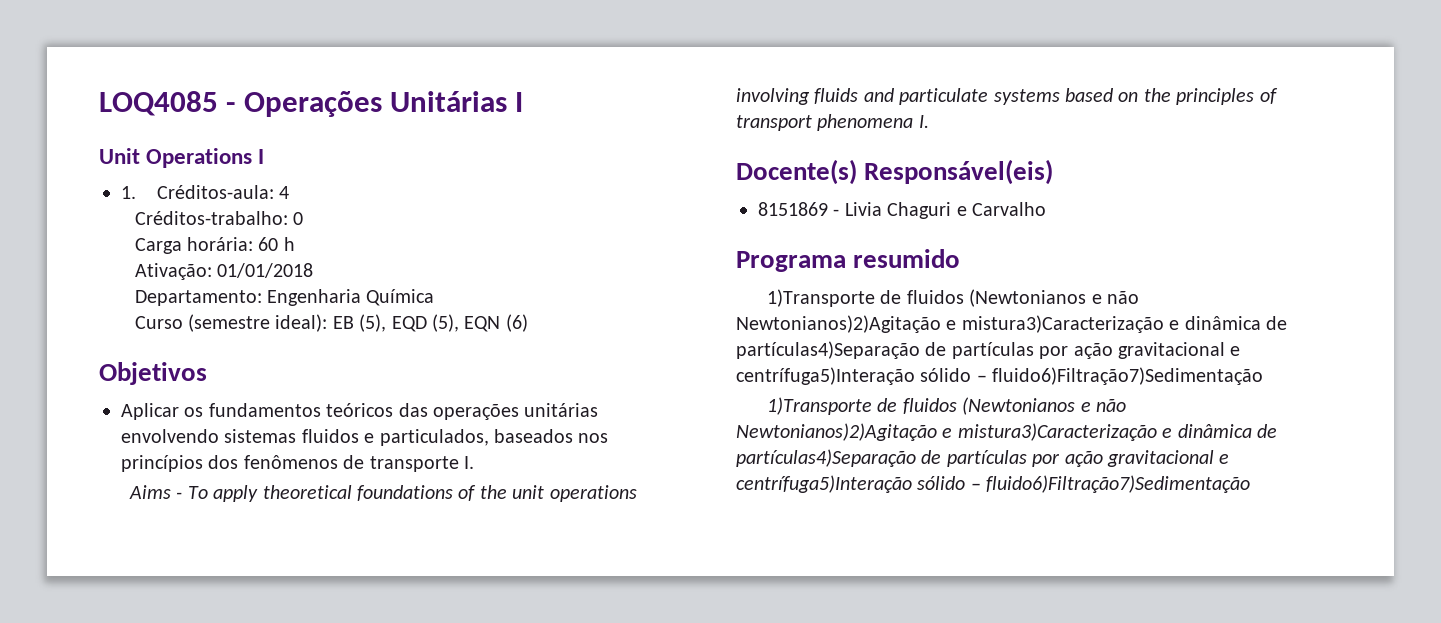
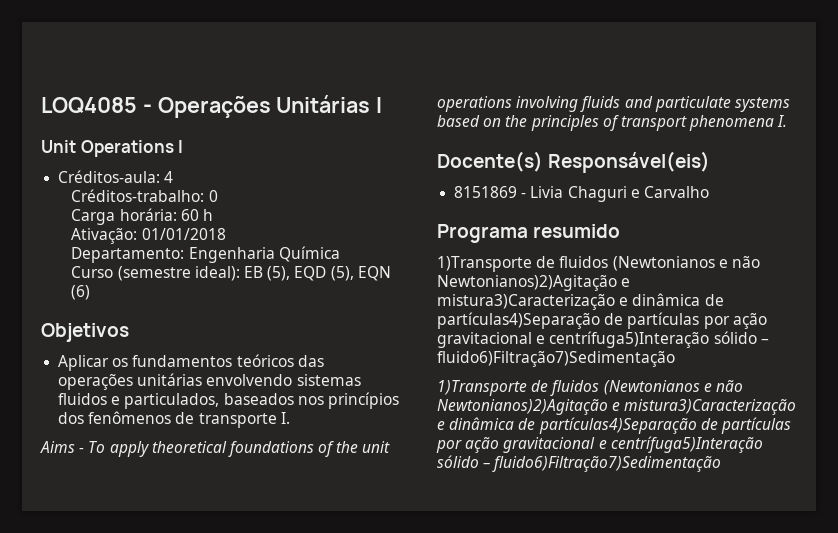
- 1. Créditos-aula: 4
+ Créditos-aula: 4

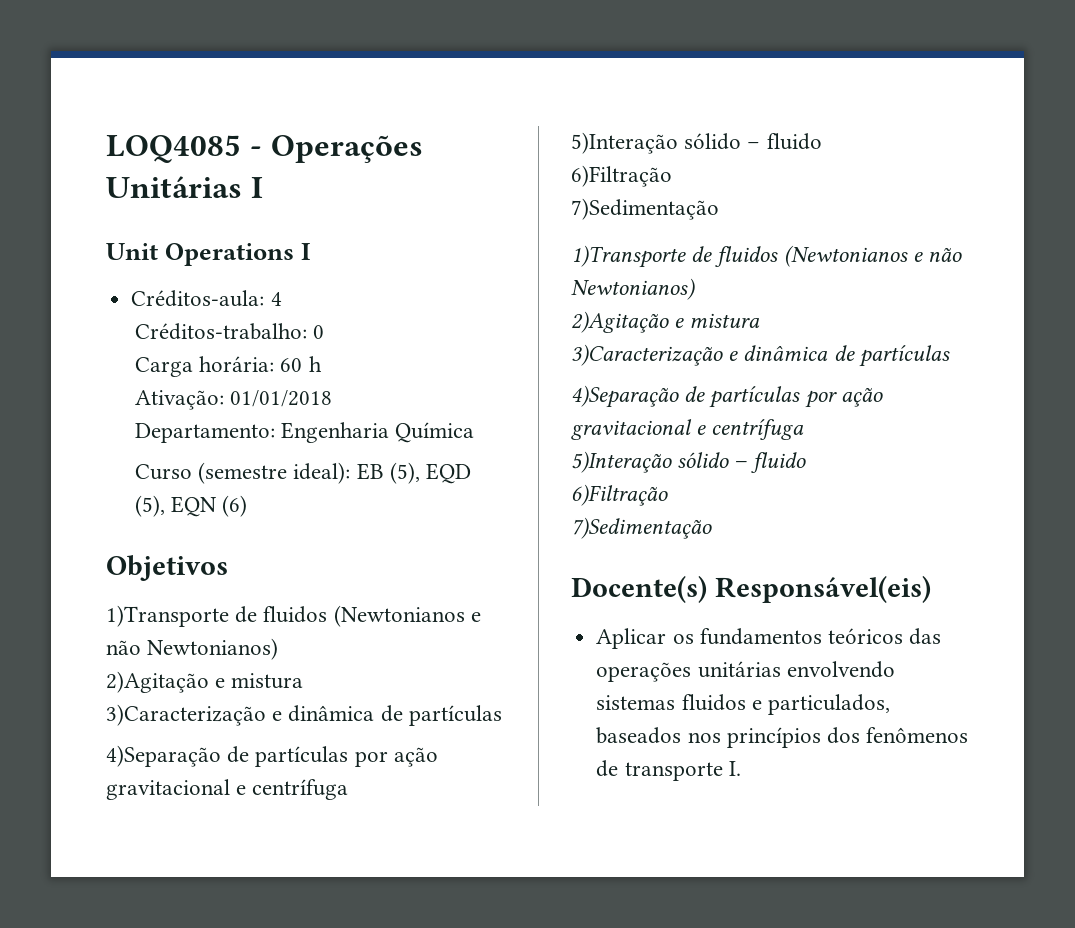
  Objetivos
+ 1)Transporte de fluidos (Newtonianos e não Newtonianos)
+ 2)Agitação e mistura
+ 3)Caracterização e dinâmica de partículas
+ 4)Separação de partículas por ação gravitacional e centrífuga
+ 5)Interação sólido – fluido
+ 6)Filtração
+ 7)Sedimentação
+ 1)Transporte de fluidos (Newtonianos e não Newtonianos)
+ 2)Agitação e mistura
+ 3)Caracterização e dinâmica de partículas
+ 4)Separação de partículas por ação gravitacional e centrífuga
+ 5)Interação sólido – fluido
+ 6)Filtração
+ 7)Sedimentação
+ Docente(s) Responsável(eis)
- Aims - To apply theoretical foundations of the unit operations involving fluids and particulate systems based on the principles of transport phenomena I.
- Docente(s) Responsável(eis)
- 8151869 - Livia Chaguri e Carvalho
- Programa resumido
- 1)Transporte de fluidos (Newtonianos e não Newtonianos)2)Agitação e mistura3)Caracterização e dinâmica de partículas4)Separação de partículas por ação gravitacional e centrífuga5)Interação sólido – fluido6)Filtração7)Sedimentação
- 1)Transporte de fluidos (Newtonianos e não Newtonianos)2)Agitação e mistura3)Caracterização e dinâmica de partículas4)Separação de partículas por ação gravitacional e centrífuga5)Interação sólido – fluido6)Filtração7)Sedimentação

